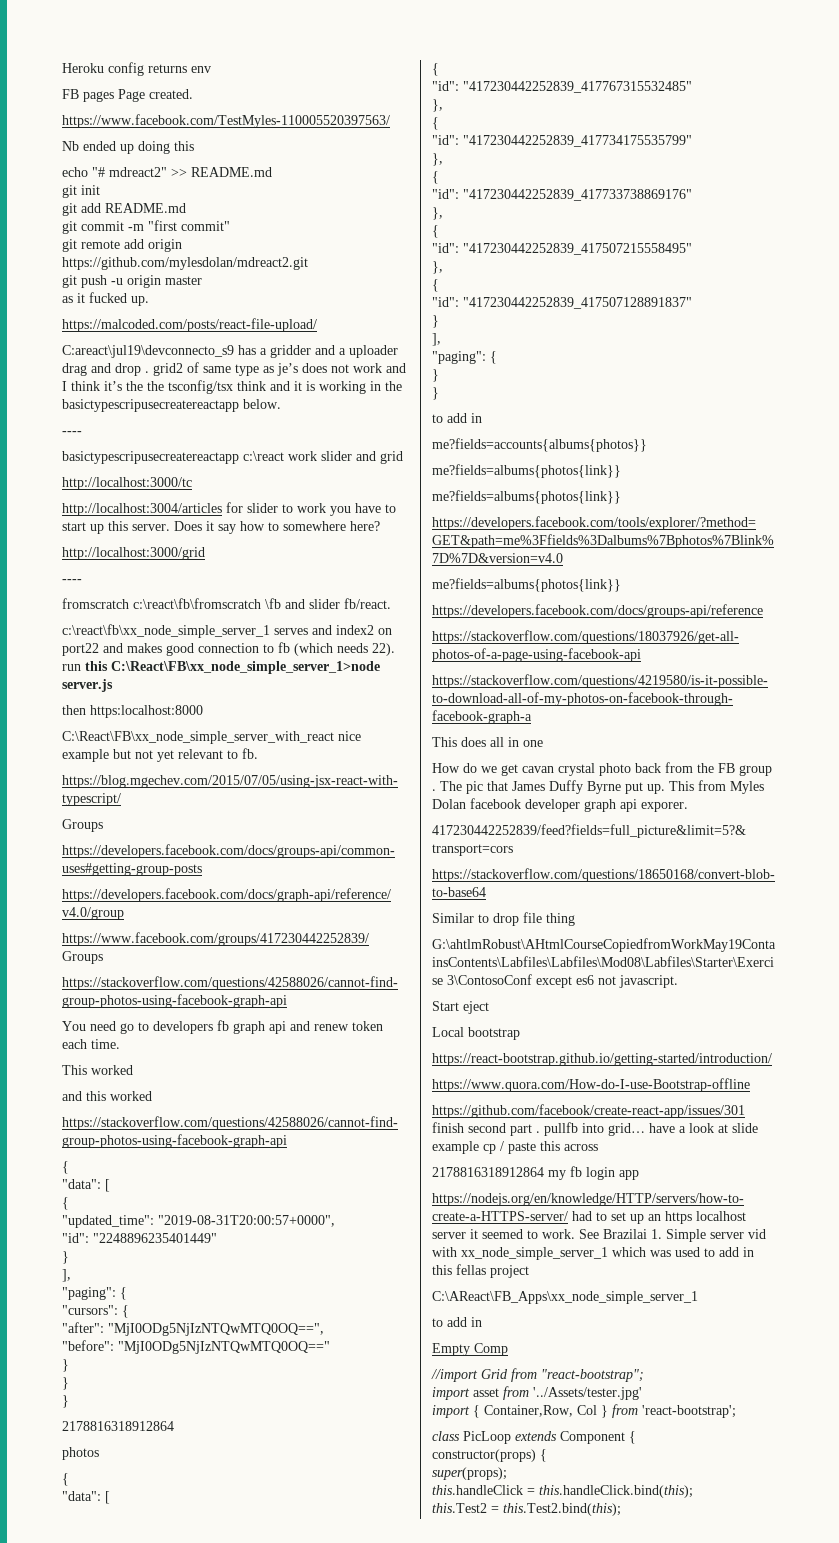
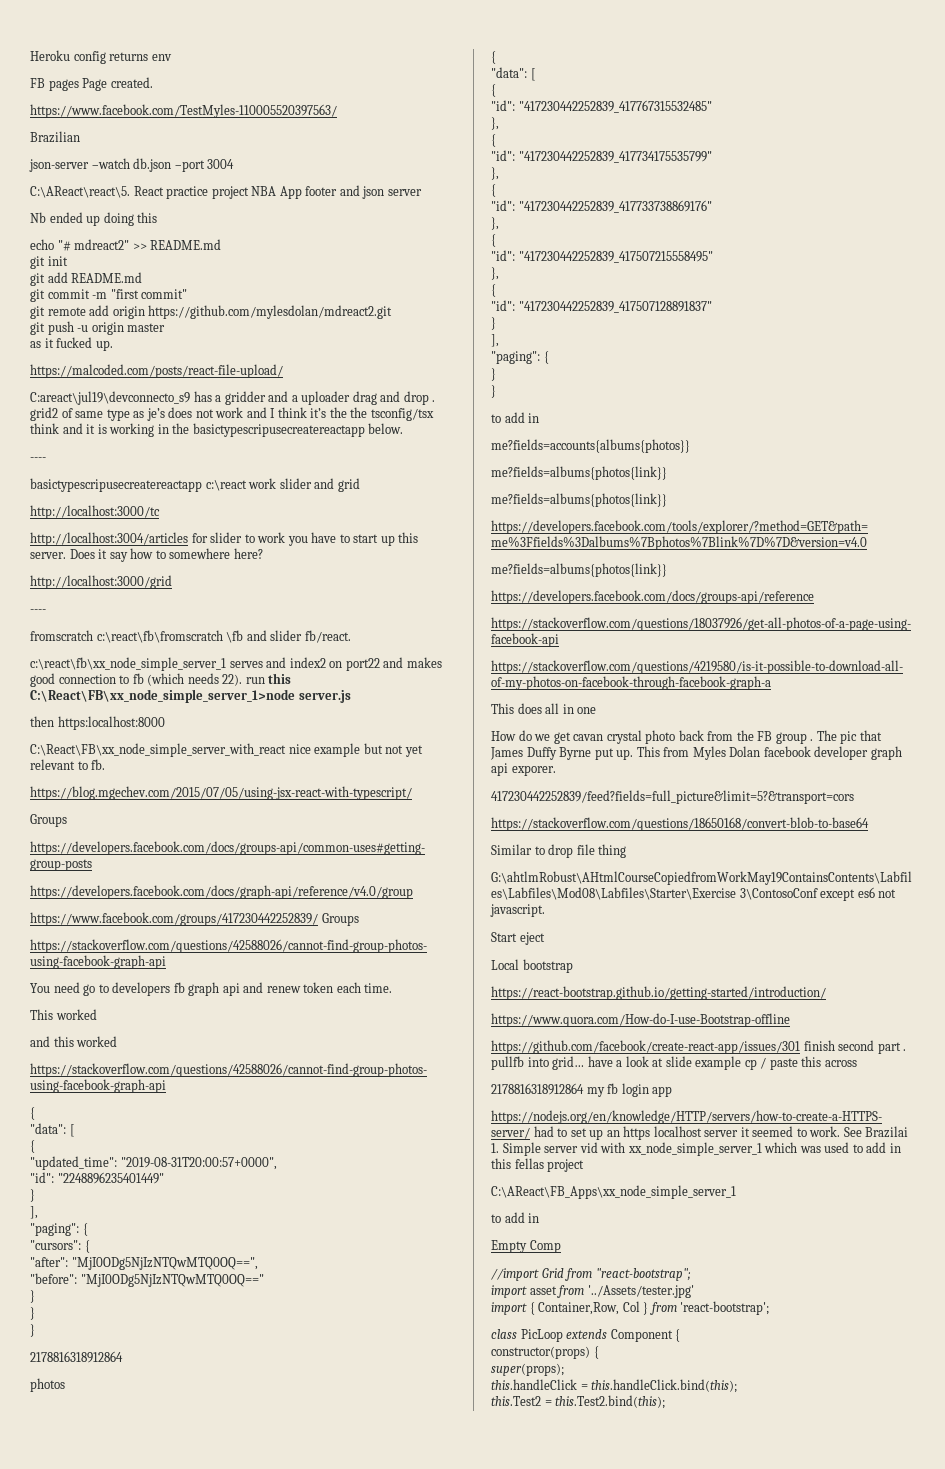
+ Brazilian
+ json-server –watch db.json –port 3004
+ C:\AReact\react\5. React practice project NBA App footer and json server

